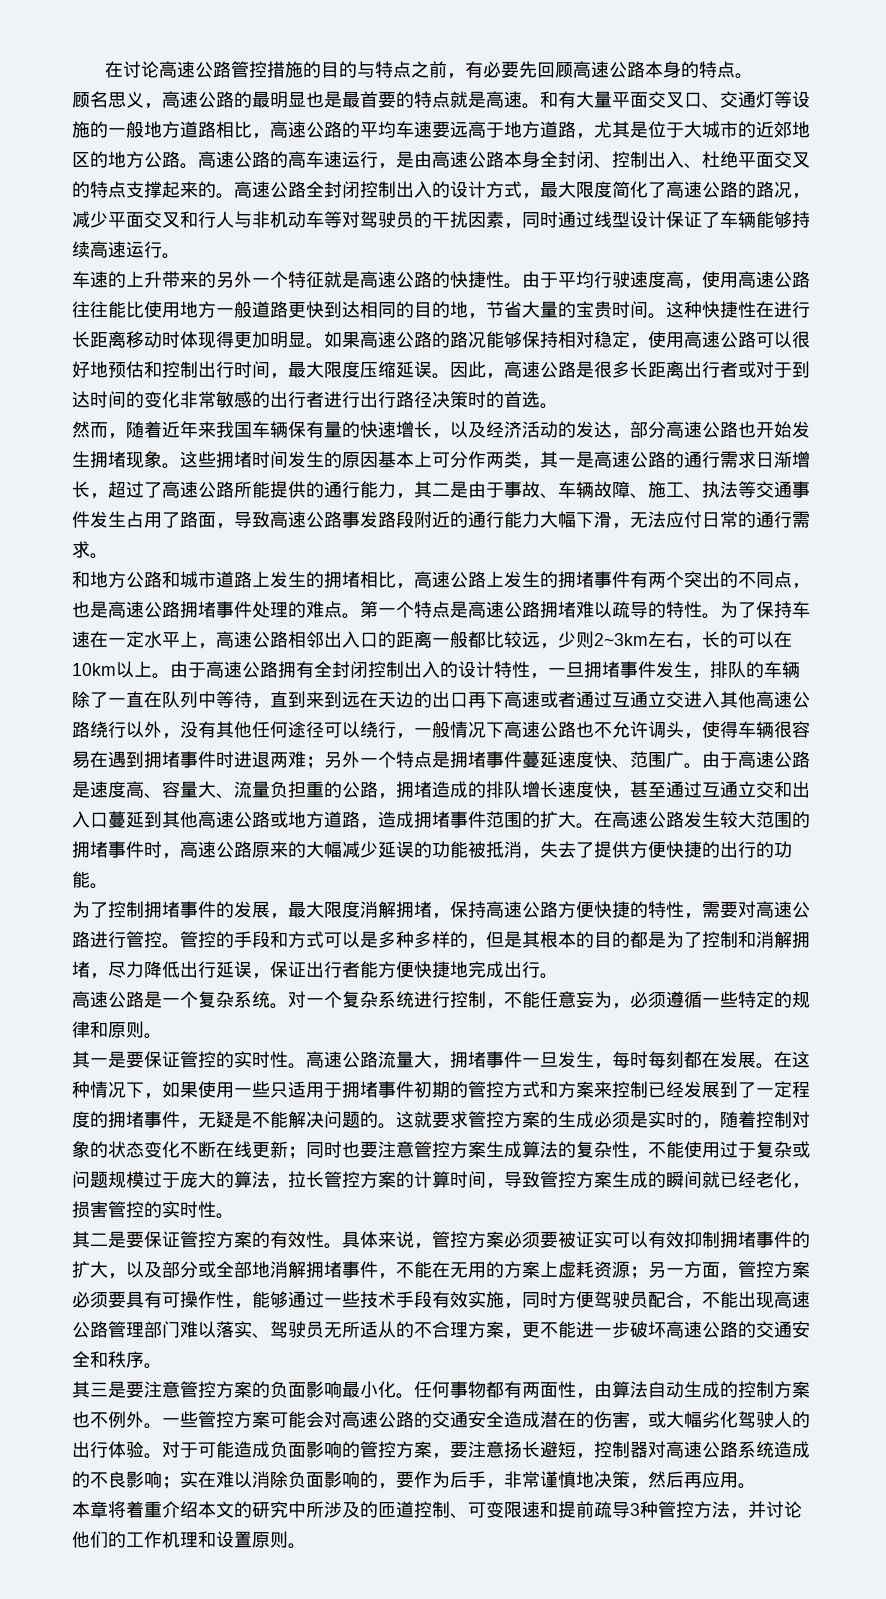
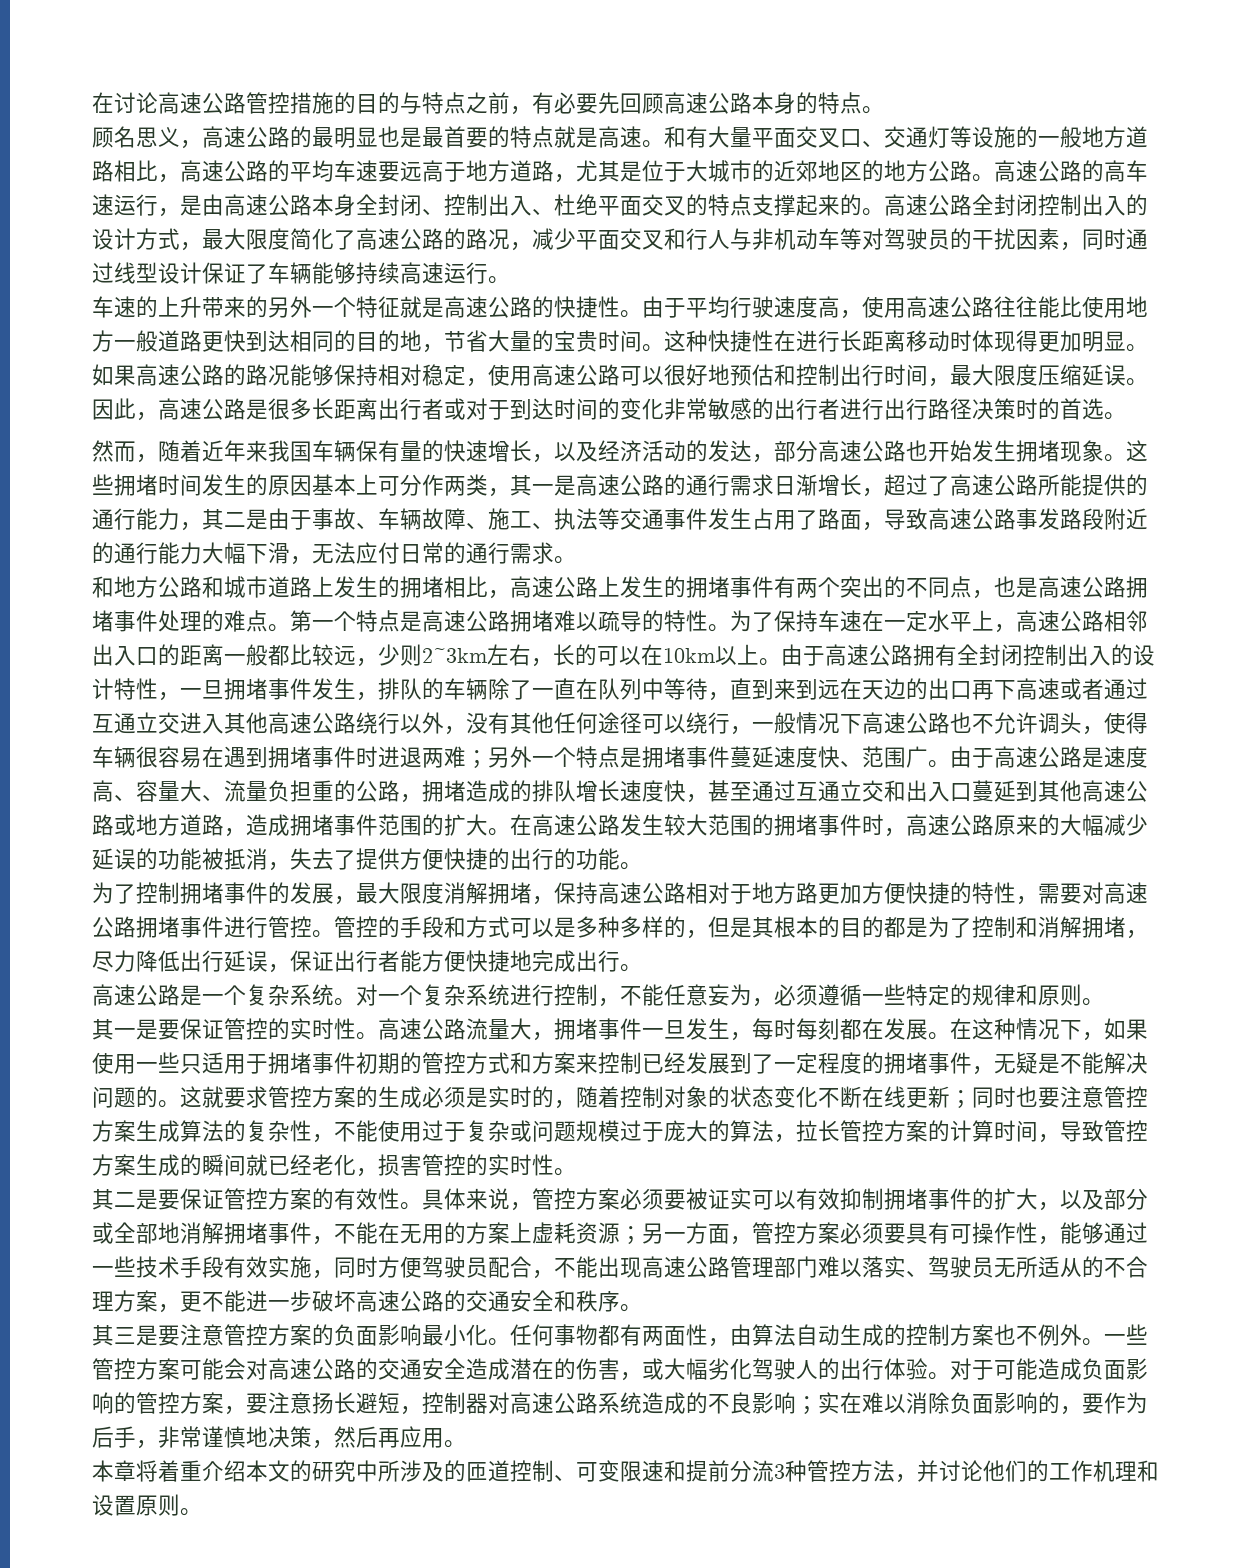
- 为了控制拥堵事件的发展，最大限度消解拥堵，保持高速公路方便快捷的特性，需要对高速公路进行管控。
+ 为了控制拥堵事件的发展，最大限度消解拥堵，保持高速公路相对于地方路更加方便快捷的特性，需要对高速公路拥堵事件进行管控。
- 本章将着重介绍本文的研究中所涉及的匝道控制、可变限速和提前疏导3种管控方法，并讨论他们的工作机理和设置原则。
+ 本章将着重介绍本文的研究中所涉及的匝道控制、可变限速和提前分流3种管控方法，并讨论他们的工作机理和设置原则。

